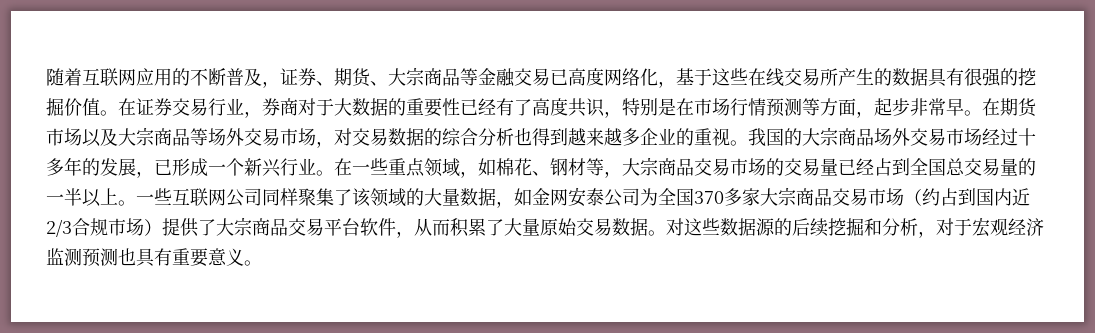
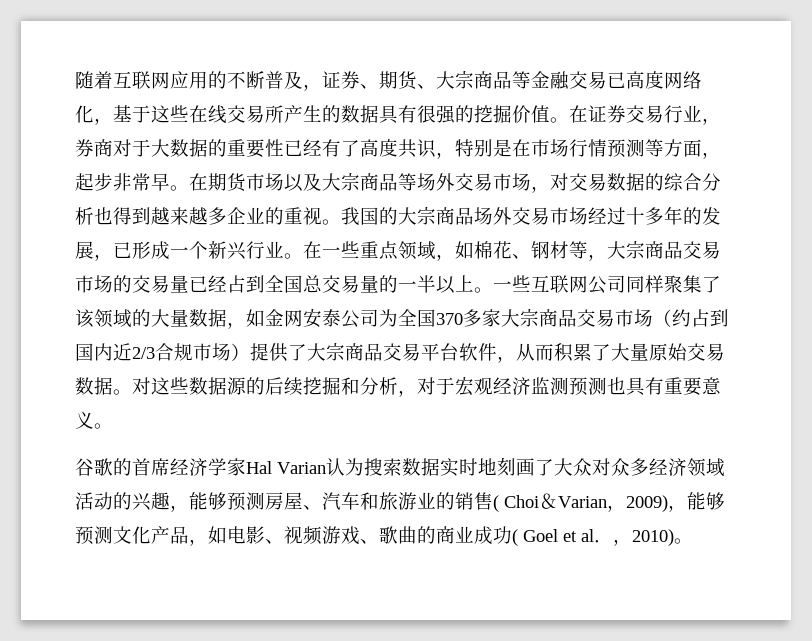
+ 谷歌的首席经济学家Hal Varian认为搜索数据实时地刻画了大众对众多经济领域活动的兴趣，能够预测房屋、汽车和旅游业的销售( Choi＆Varian，2009)，能够预测文化产品，如电影、视频游戏、歌曲的商业成功( Goel et al．，2010)。

